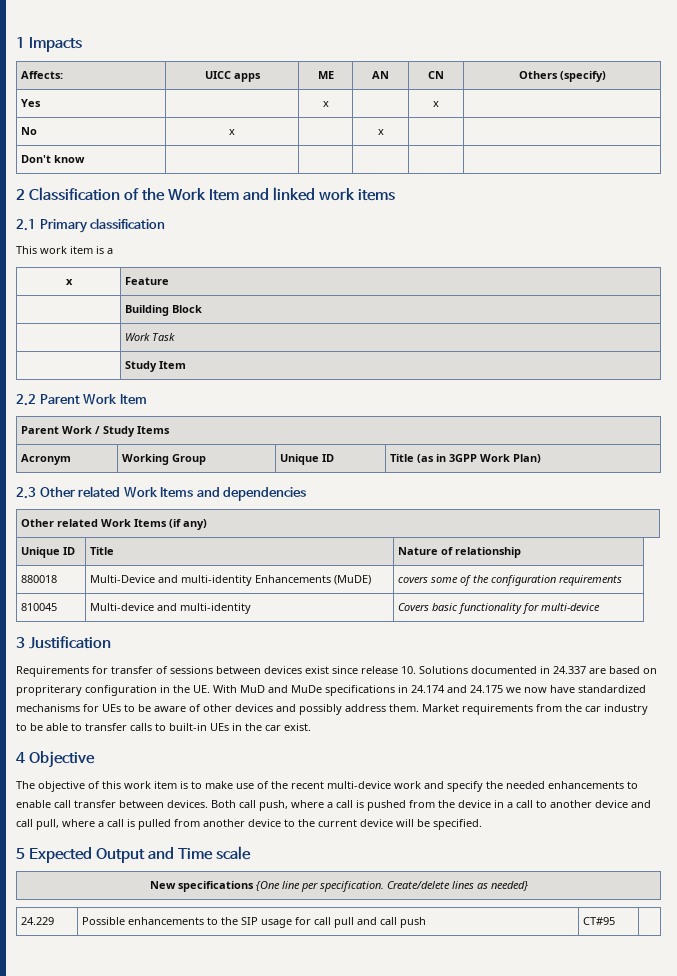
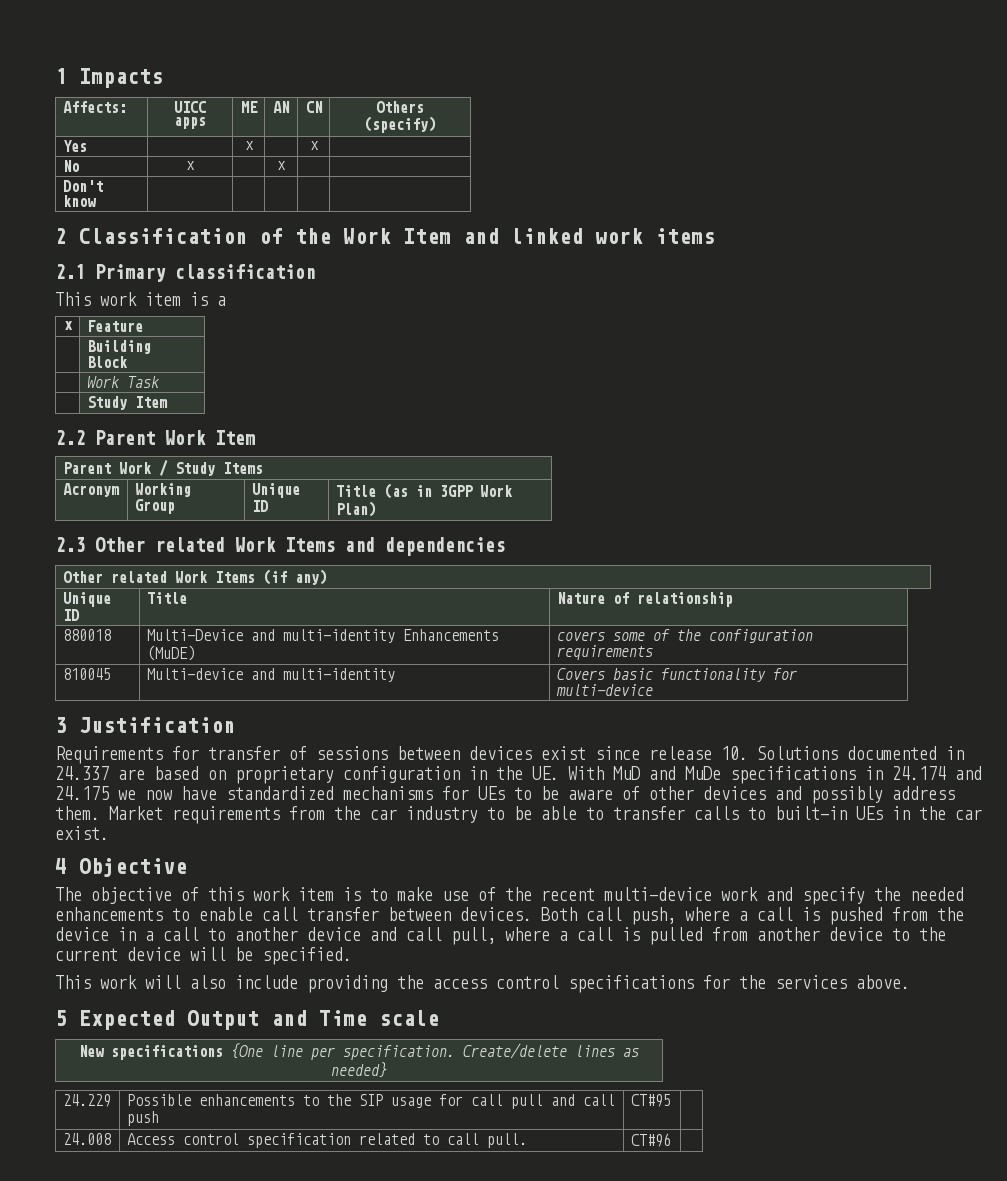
- Requirements for transfer of sessions between devices exist since release 10. Solutions documented in 24.337 are based on propriterary configuration in the UE. With MuD and MuDe specifications in 24.174 and 24.175 we now have standardized mechanisms for UEs to be aware of other devices and possibly address them.
+ Requirements for transfer of sessions between devices exist since release 10. Solutions documented in 24.337 are based on proprietary configuration in the UE. With MuD and MuDe specifications in 24.174 and 24.175 we now have standardized mechanisms for UEs to be aware of other devices and possibly address them.
+ This work will also include providing the access control specifications for the services above.
+ 24.008 | Access control specification related to call pull. | CT#96 |

